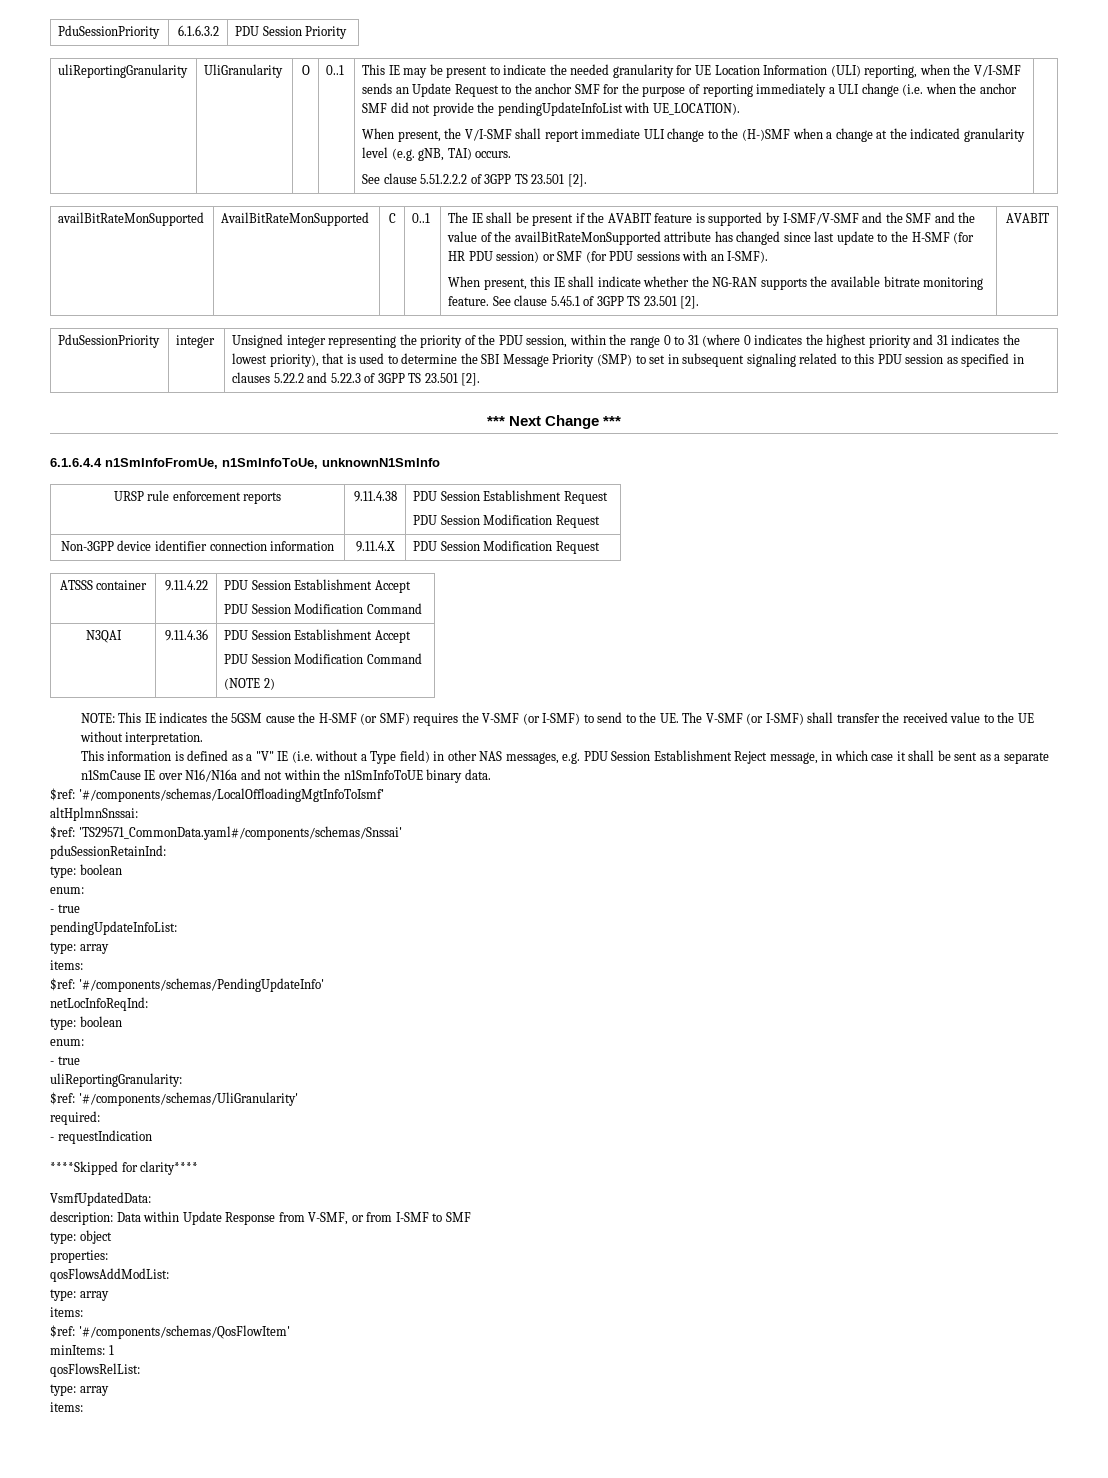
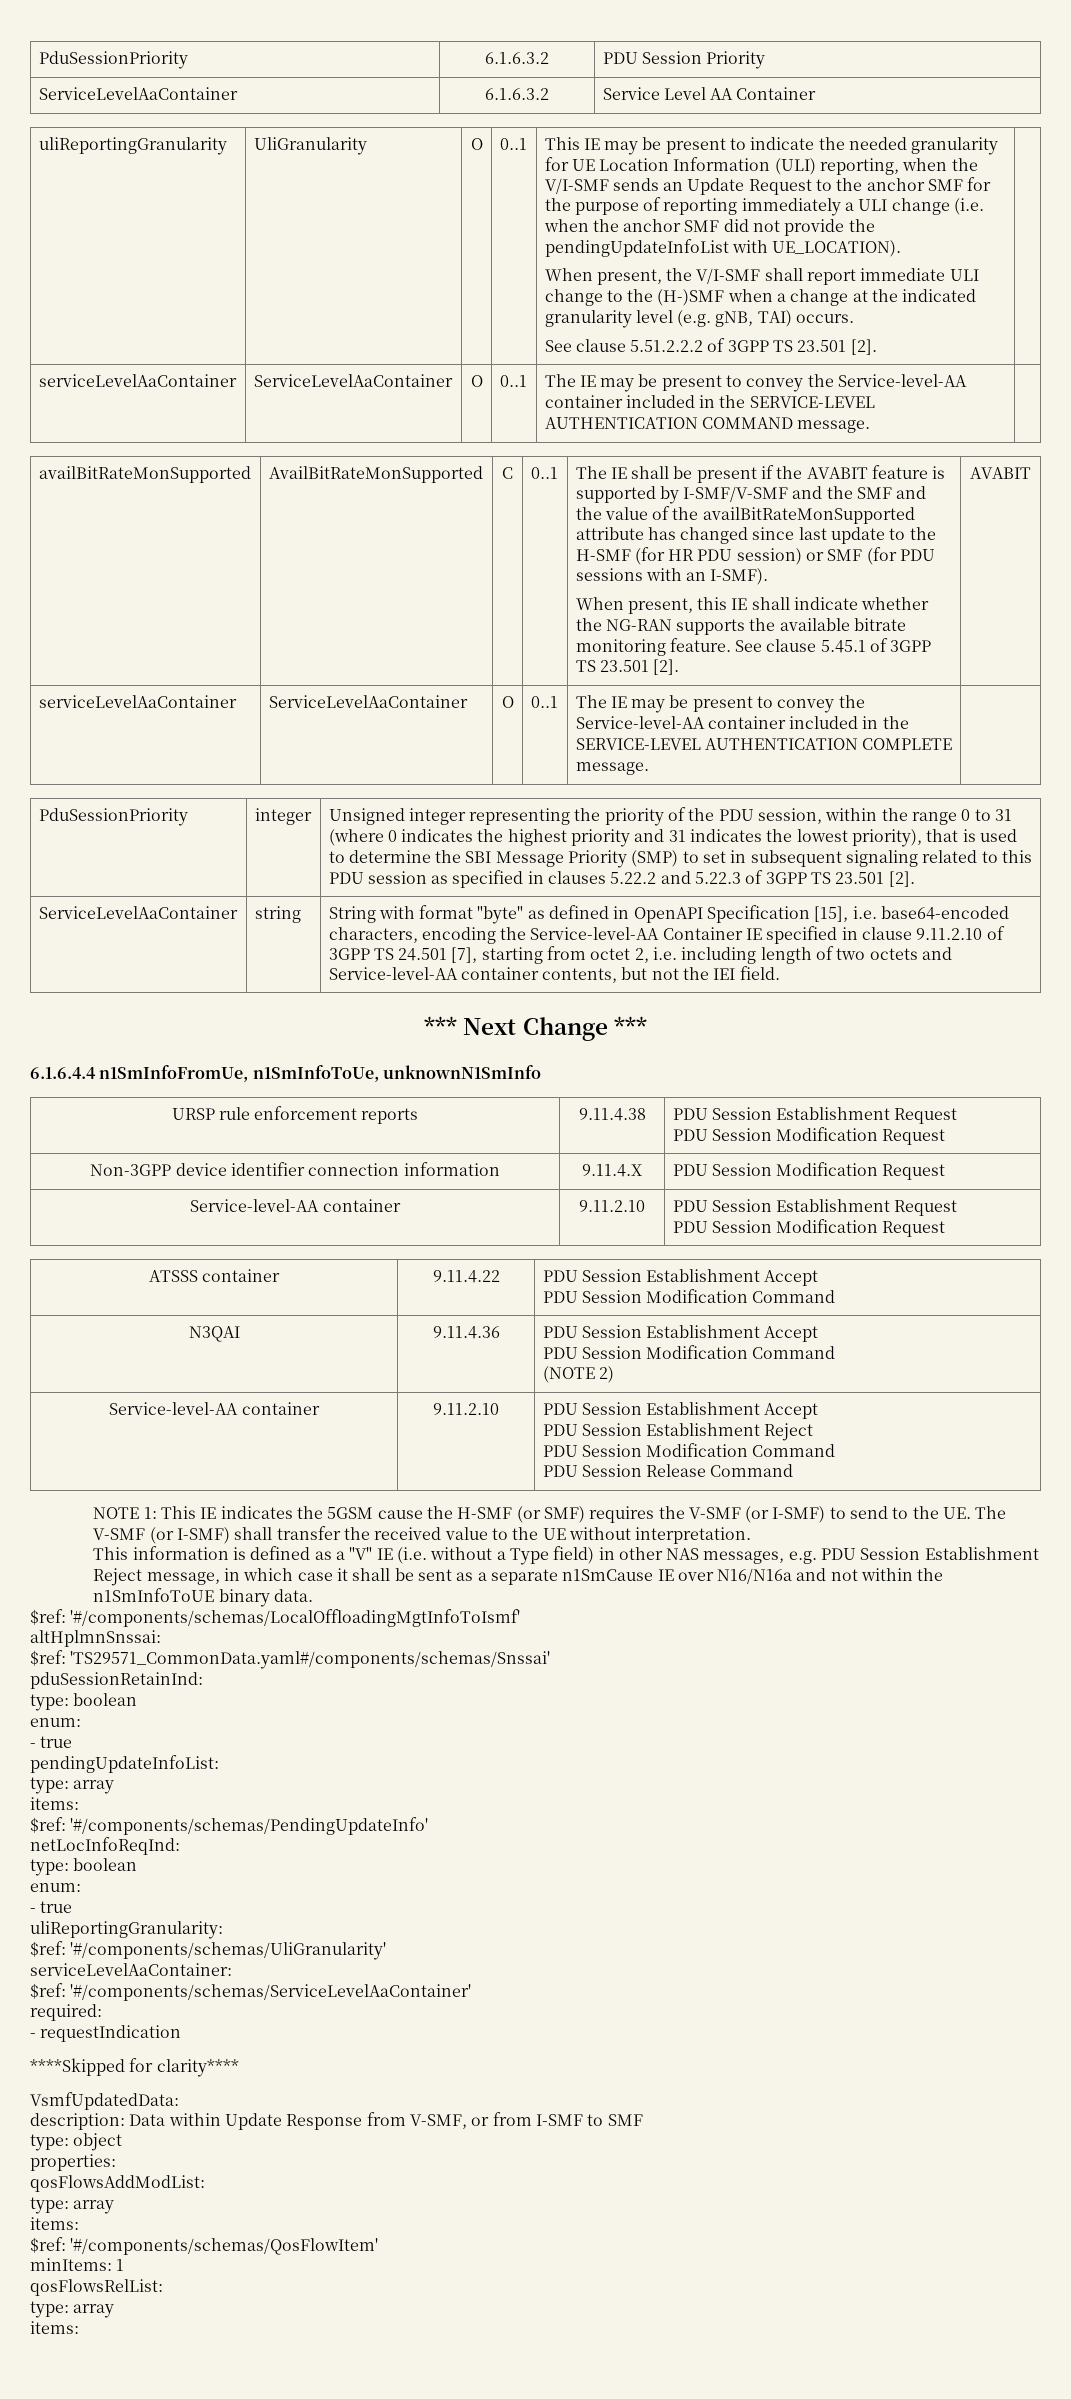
+ ServiceLevelAaContainer | 6.1.6.3.2 | Service Level AA Container
+ serviceLevelAaContainer | ServiceLevelAaContainer | O | 0..1 | The IE may be present to convey the Service-level-AA container included in the SERVICE-LEVEL AUTHENTICATION COMMAND message. |
+ serviceLevelAaContainer | ServiceLevelAaContainer | O | 0..1 | The IE may be present to convey the Service-level-AA container included in the SERVICE-LEVEL AUTHENTICATION COMPLETE message. |
+ ServiceLevelAaContainer | string | String with format "byte" as defined in OpenAPI Specification [15], i.e. base64-encoded characters, encoding the Service-level-AA Container IE specified in clause 9.11.2.10 of 3GPP TS 24.501 [7], starting from octet 2, i.e. including length of two octets and Service-level-AA container contents, but not the IEI field.
+ Service-level-AA container | 9.11.2.10 | PDU Session Establishment Request
+ PDU Session Modification Request
- NOTE: This IE indicates the 5GSM cause the H-SMF (or SMF) requires the V-SMF (or I-SMF) to send to the UE. The V-SMF (or I-SMF) shall transfer the received value to the UE without interpretation.
+ Service-level-AA container | 9.11.2.10 | PDU Session Establishment Accept
+ PDU Session Establishment Reject
+ PDU Session Modification Command
+ PDU Session Release Command
+ NOTE 1: This IE indicates the 5GSM cause the H-SMF (or SMF) requires the V-SMF (or I-SMF) to send to the UE. The V-SMF (or I-SMF) shall transfer the received value to the UE without interpretation.
+ serviceLevelAaContainer:
+ $ref: '#/components/schemas/ServiceLevelAaContainer'

